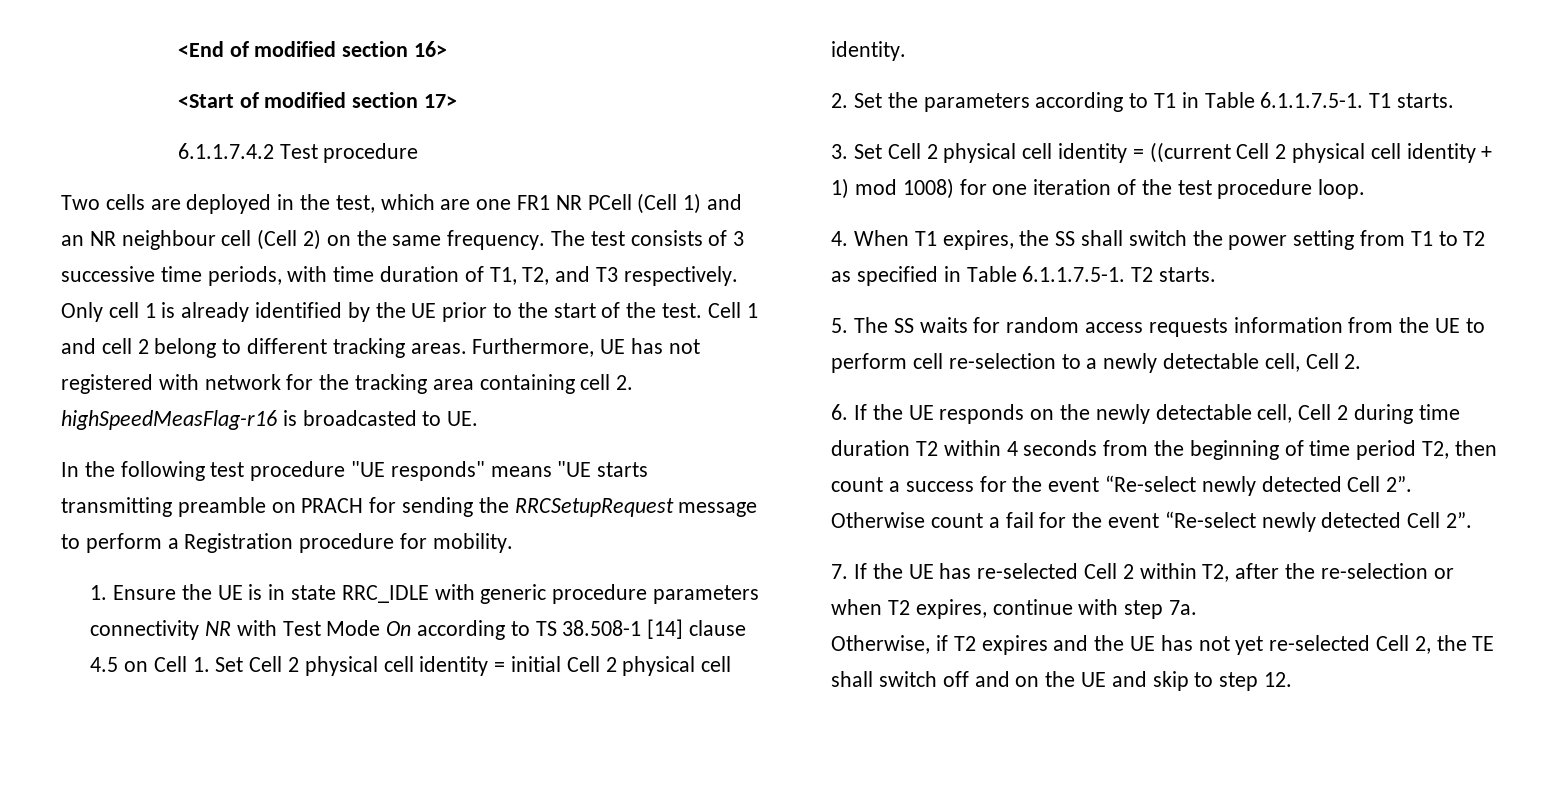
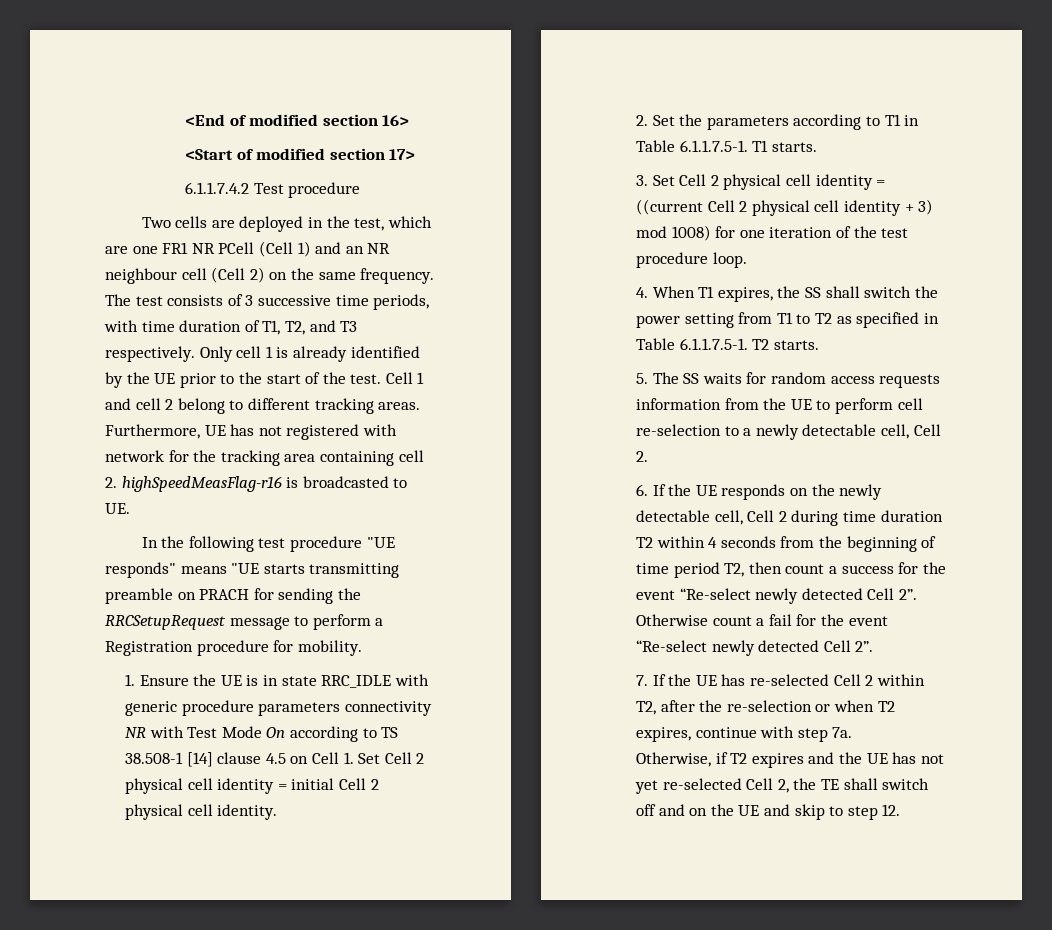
- 3. Set Cell 2 physical cell identity = ((current Cell 2 physical cell identity + 1) mod 1008) for one iteration of the test procedure loop.
+ 3. Set Cell 2 physical cell identity = ((current Cell 2 physical cell identity + 3) mod 1008) for one iteration of the test procedure loop.

